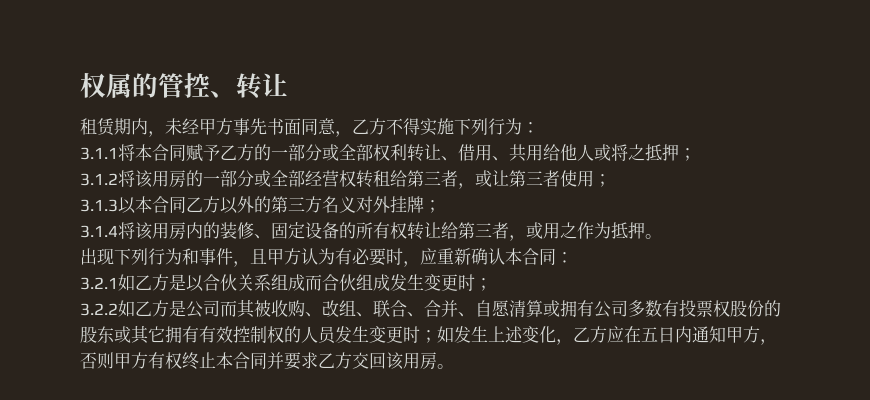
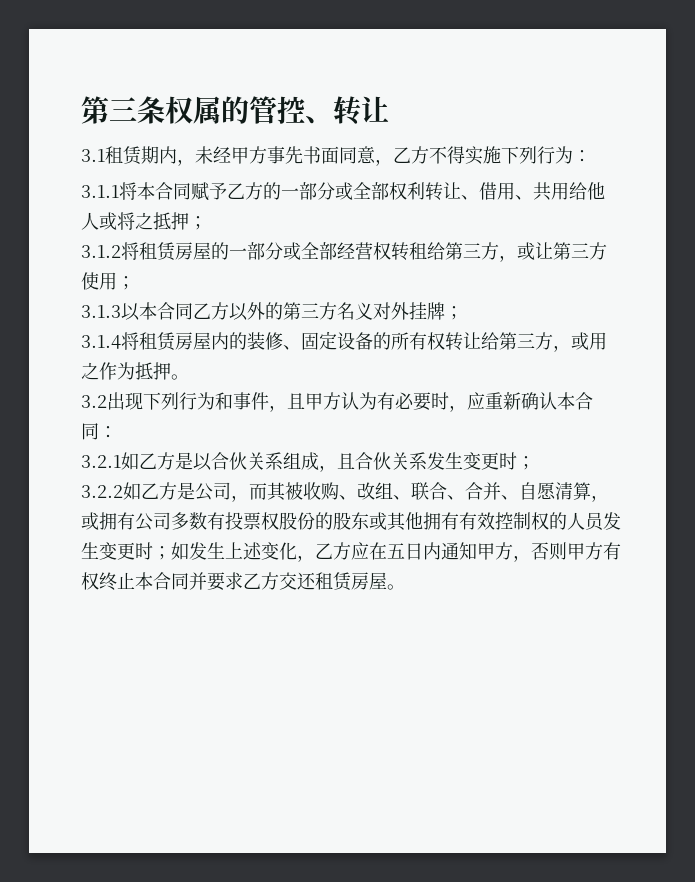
- 权属的管控、转让
+ 第三条权属的管控、转让
- 租赁期内，未经甲方事先书面同意，乙方不得实施下列行为：
+ 3.1租赁期内，未经甲方事先书面同意，乙方不得实施下列行为：
- 3.1.2将该用房的一部分或全部经营权转租给第三者，或让第三者使用；
+ 3.1.2将租赁房屋的一部分或全部经营权转租给第三方，或让第三方使用；
- 3.1.4将该用房内的装修、固定设备的所有权转让给第三者，或用之作为抵押。
+ 3.1.4将租赁房屋内的装修、固定设备的所有权转让给第三方，或用之作为抵押。
- 出现下列行为和事件，且甲方认为有必要时，应重新确认本合同：
+ 3.2出现下列行为和事件，且甲方认为有必要时，应重新确认本合同：
- 3.2.1如乙方是以合伙关系组成而合伙组成发生变更时；
+ 3.2.1如乙方是以合伙关系组成，且合伙关系发生变更时；
- 3.2.2如乙方是公司而其被收购、改组、联合、合并、自愿清算或拥有公司多数有投票权股份的股东或其它拥有有效控制权的人员发生变更时；如发生上述变化，乙方应在五日内通知甲方，否则甲方有权终止本合同并要求乙方交回该用房。
+ 3.2.2如乙方是公司，而其被收购、改组、联合、合并、自愿清算，或拥有公司多数有投票权股份的股东或其他拥有有效控制权的人员发生变更时；如发生上述变化，乙方应在五日内通知甲方，否则甲方有权终止本合同并要求乙方交还租赁房屋。

